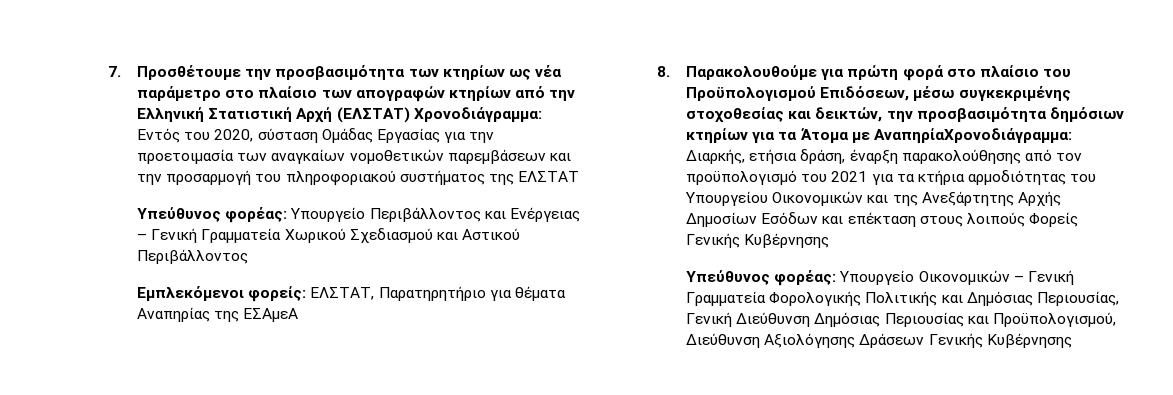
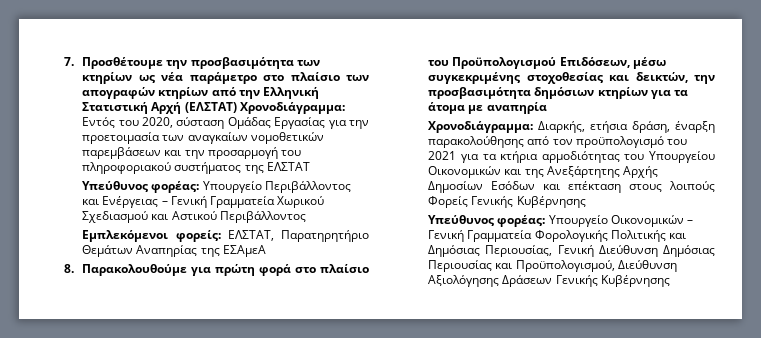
- Εµπλεκόµενοι φορείς: ΕΛΣΤΑΤ, Παρατηρητήριο για θέµατα Αναπηρίας της ΕΣΑµεΑ
+ Εµπλεκόµενοι φορείς: ΕΛΣΤΑΤ, Παρατηρητήριο Θεμάτων Αναπηρίας της ΕΣΑµεΑ
- 8. Παρακολουθούµε για πρώτη φορά στο πλαίσιο του Προϋπολογισµού Επιδόσεων, µέσω συγκεκριµένης στοχοθεσίας και δεικτών, την προσβασιµότητα δηµόσιων κτηρίων για τα Άτοµα µε ΑναπηρίαΧρονοδιάγραµµα: Διαρκής, ετήσια δράση, έναρξη παρακολούθησης από τον προϋπολογισµό του 2021 για τα κτήρια αρµοδιότητας του Υπουργείου Οικονοµικών και της Ανεξάρτητης Αρχής Δηµοσίων Εσόδων και επέκταση στους λοιπούς Φορείς Γενικής Κυβέρνησης
+ 8. Παρακολουθούµε για πρώτη φορά στο πλαίσιο του Προϋπολογισµού Επιδόσεων, µέσω συγκεκριµένης στοχοθεσίας και δεικτών, την προσβασιµότητα δηµόσιων κτηρίων για τα άτοµα µε αναπηρία
+ Χρονοδιάγραµµα: Διαρκής, ετήσια δράση, έναρξη παρακολούθησης από τον προϋπολογισµό του 2021 για τα κτήρια αρµοδιότητας του Υπουργείου Οικονοµικών και της Ανεξάρτητης Αρχής Δηµοσίων Εσόδων και επέκταση στους λοιπούς Φορείς Γενικής Κυβέρνησης

